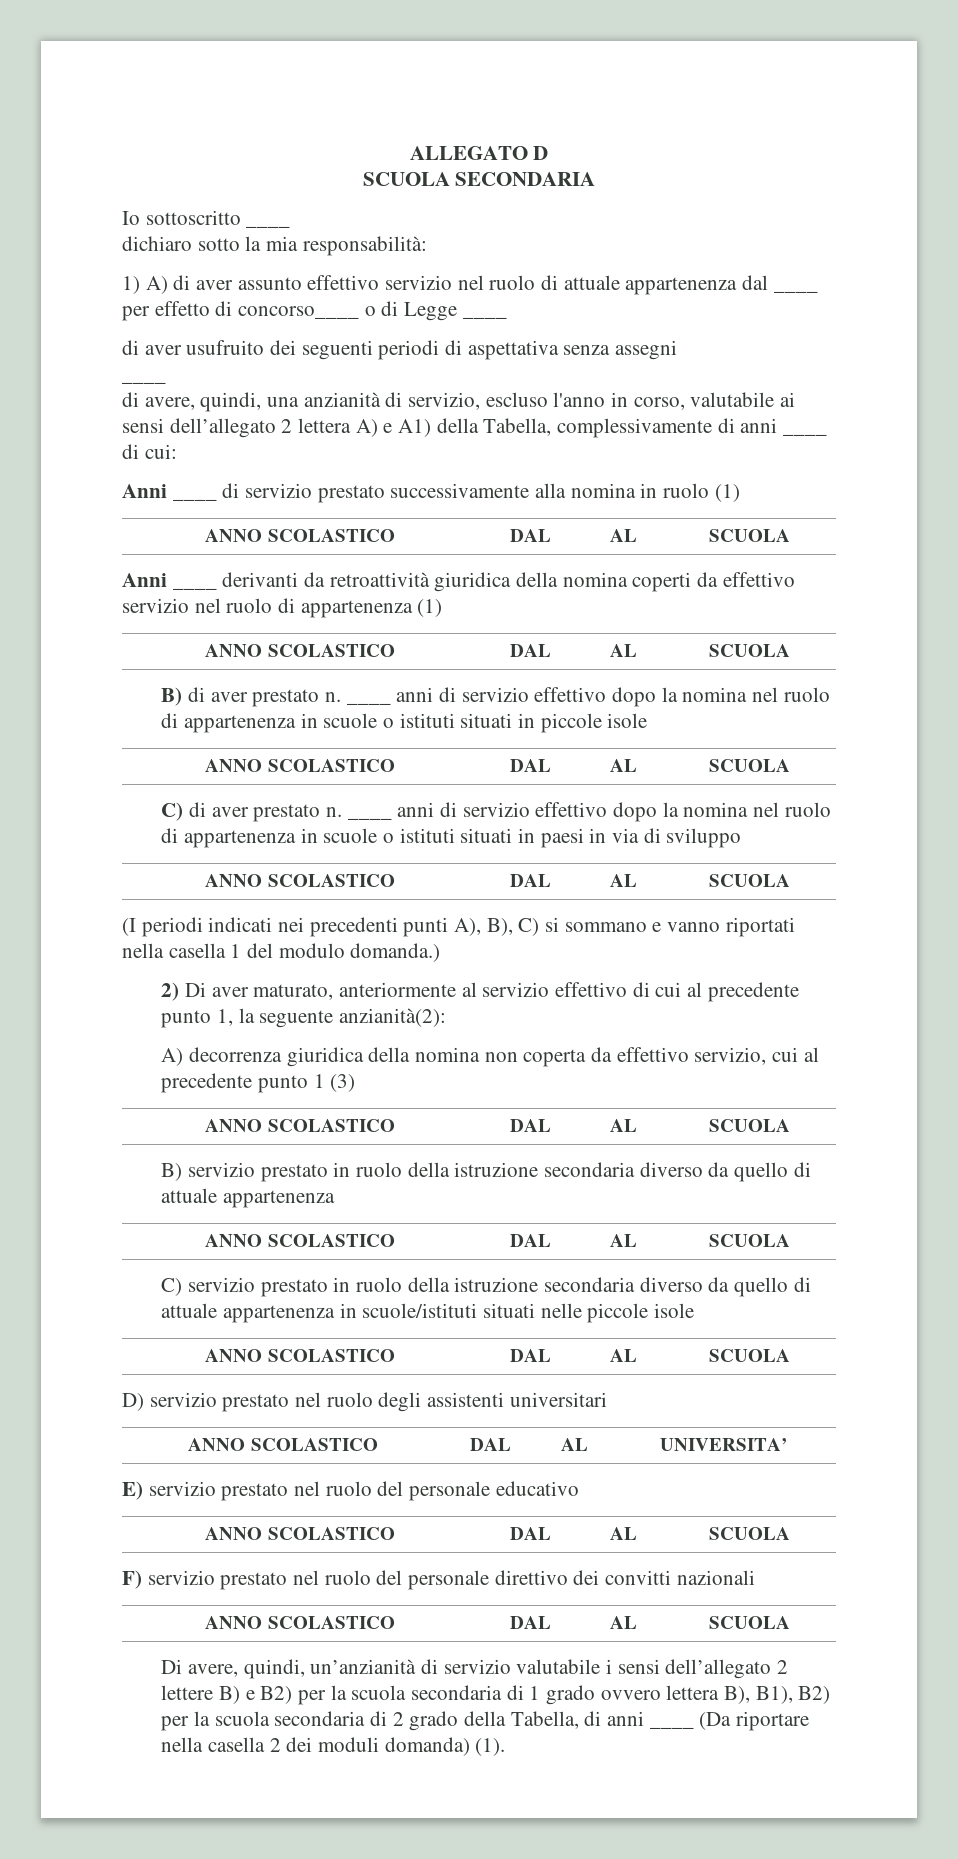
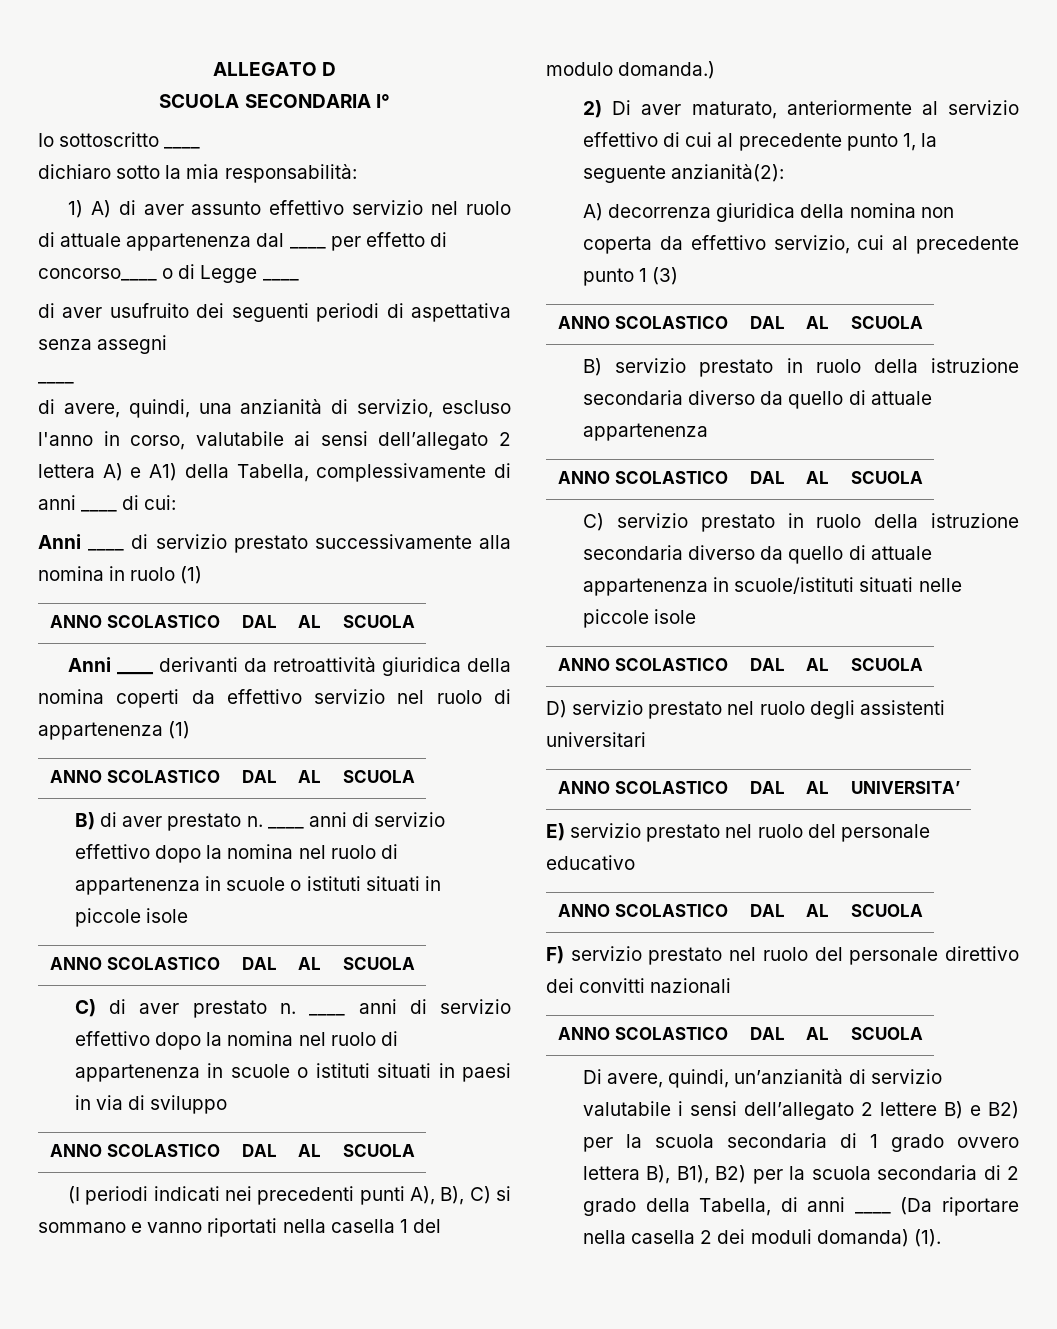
- SCUOLA SECONDARIA
+ SCUOLA SECONDARIA I°

